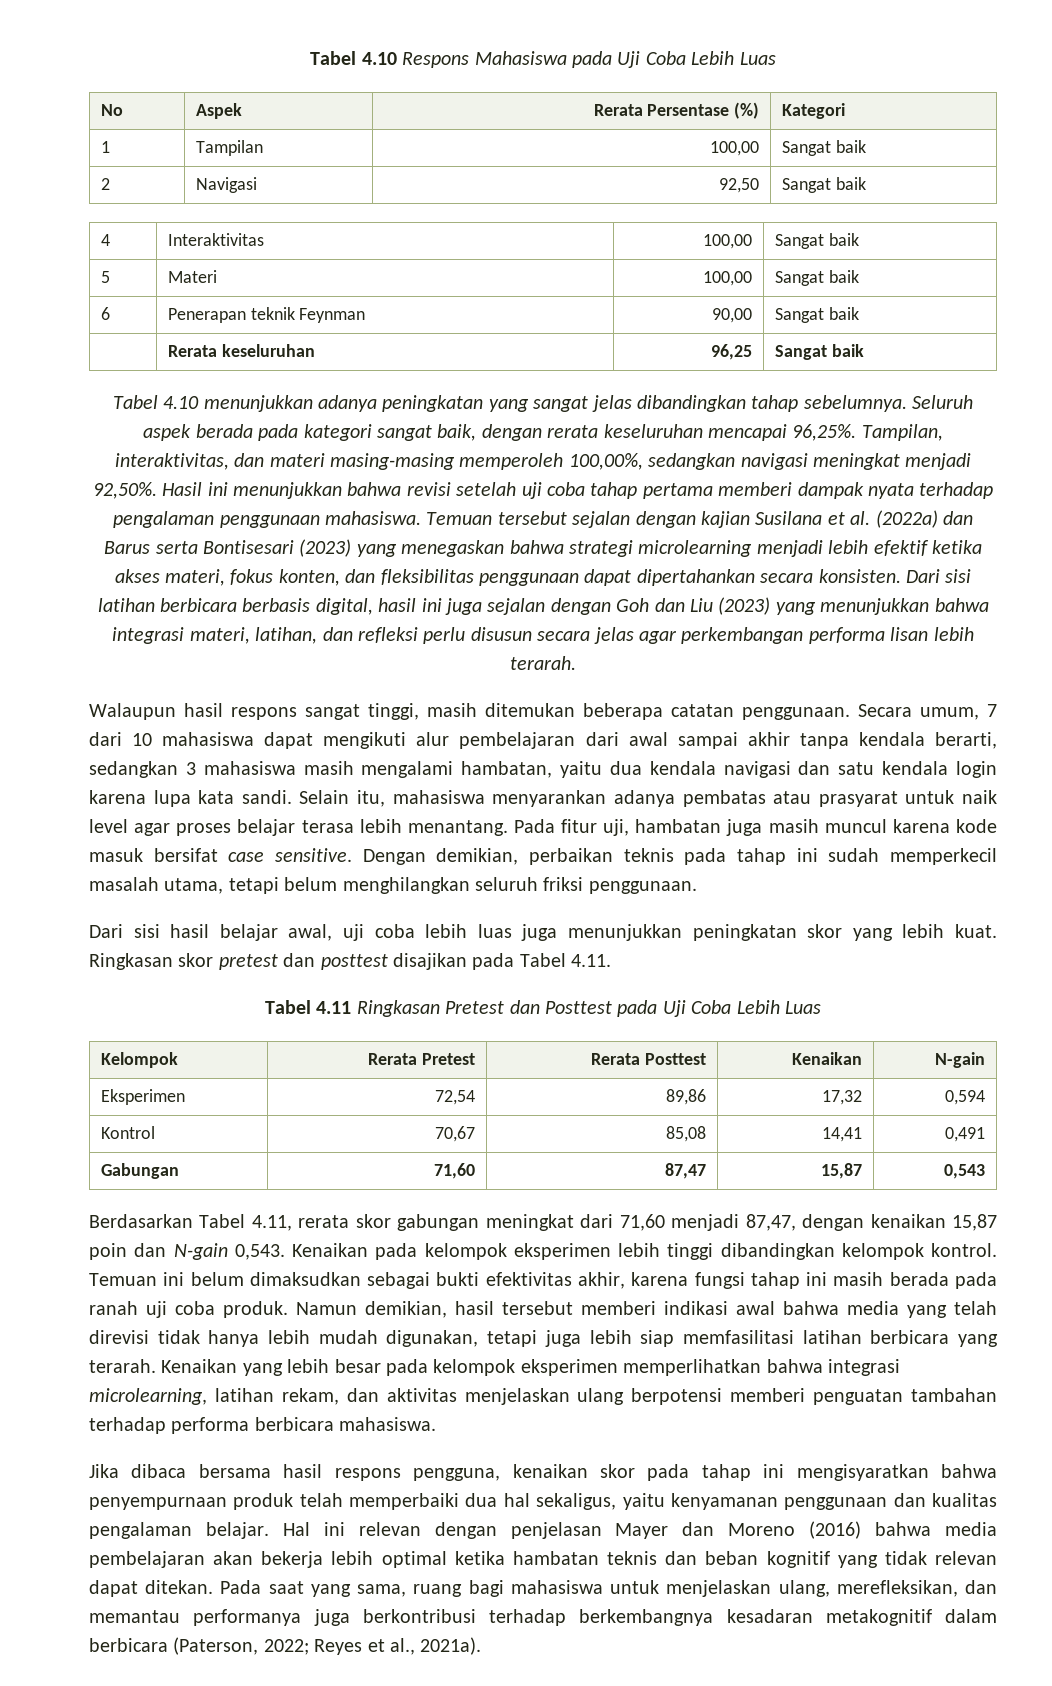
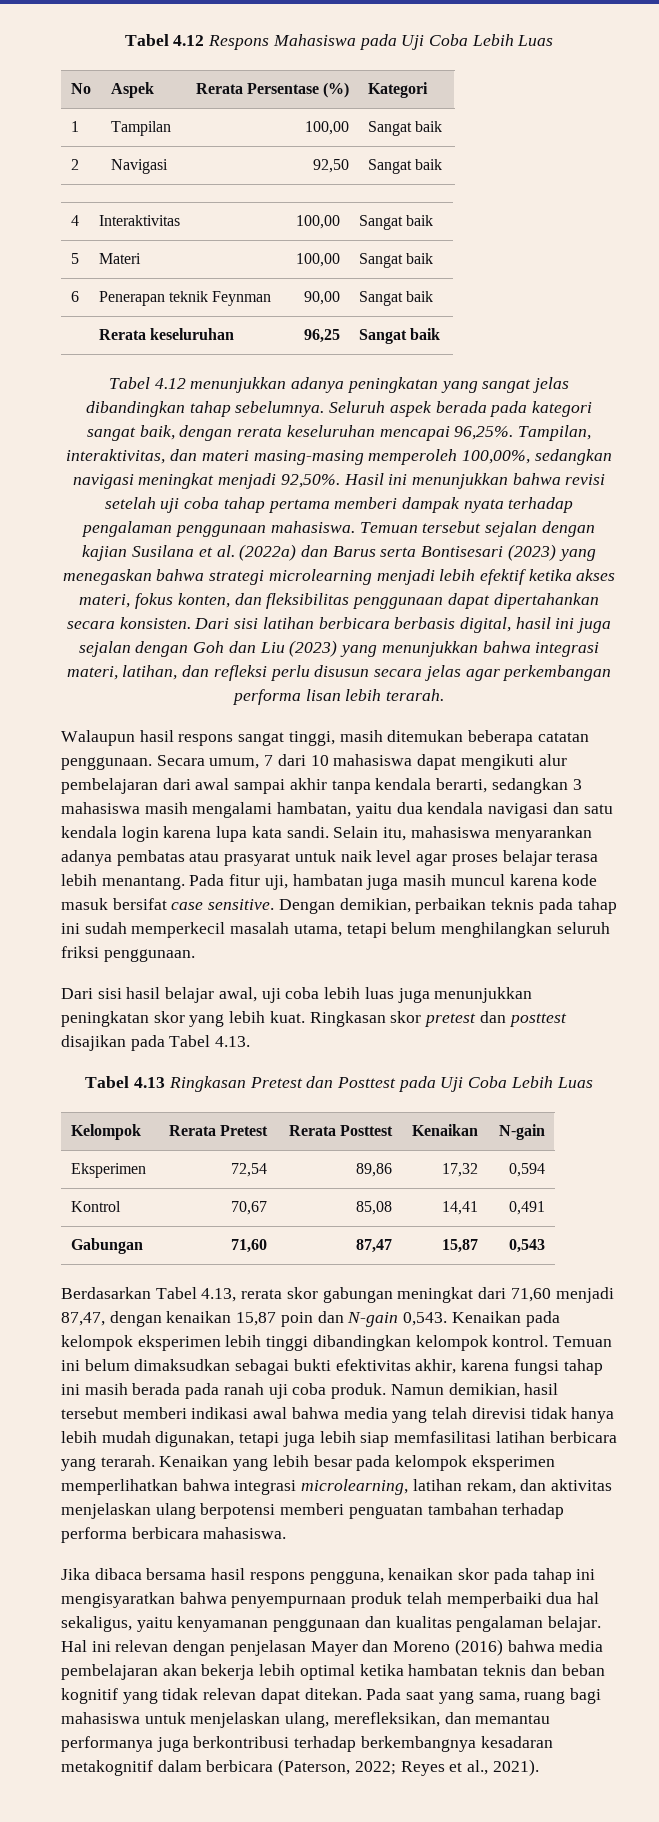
- Tabel 4.10 Respons Mahasiswa pada Uji Coba Lebih Luas
+ Tabel 4.12 Respons Mahasiswa pada Uji Coba Lebih Luas
- Tabel 4.10 menunjukkan adanya peningkatan yang sangat jelas dibandingkan tahap sebelumnya.
+ Tabel 4.12 menunjukkan adanya peningkatan yang sangat jelas dibandingkan tahap sebelumnya.
- Ringkasan skor pretest dan posttest disajikan pada Tabel 4.11.
- Tabel 4.11 Ringkasan Pretest dan Posttest pada Uji Coba Lebih Luas
+ Ringkasan skor pretest dan posttest disajikan pada Tabel 4.13.
+ Tabel 4.13 Ringkasan Pretest dan Posttest pada Uji Coba Lebih Luas
- Berdasarkan Tabel 4.11, rerata skor gabungan meningkat dari 71,60 menjadi 87,47, dengan kenaikan 15,87 poin dan N-gain 0,543.
+ Berdasarkan Tabel 4.13, rerata skor gabungan meningkat dari 71,60 menjadi 87,47, dengan kenaikan 15,87 poin dan N-gain 0,543.
- Pada saat yang sama, ruang bagi mahasiswa untuk menjelaskan ulang, merefleksikan, dan memantau performanya juga berkontribusi terhadap berkembangnya kesadaran metakognitif dalam berbicara (Paterson, 2022; Reyes et al., 2021a).
+ Pada saat yang sama, ruang bagi mahasiswa untuk menjelaskan ulang, merefleksikan, dan memantau performanya juga berkontribusi terhadap berkembangnya kesadaran metakognitif dalam berbicara (Paterson, 2022; Reyes et al., 2021).

